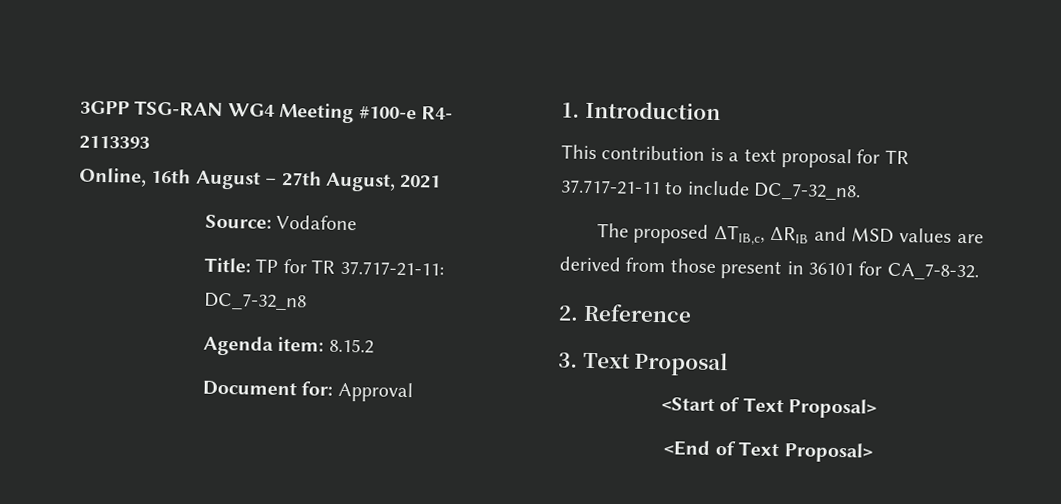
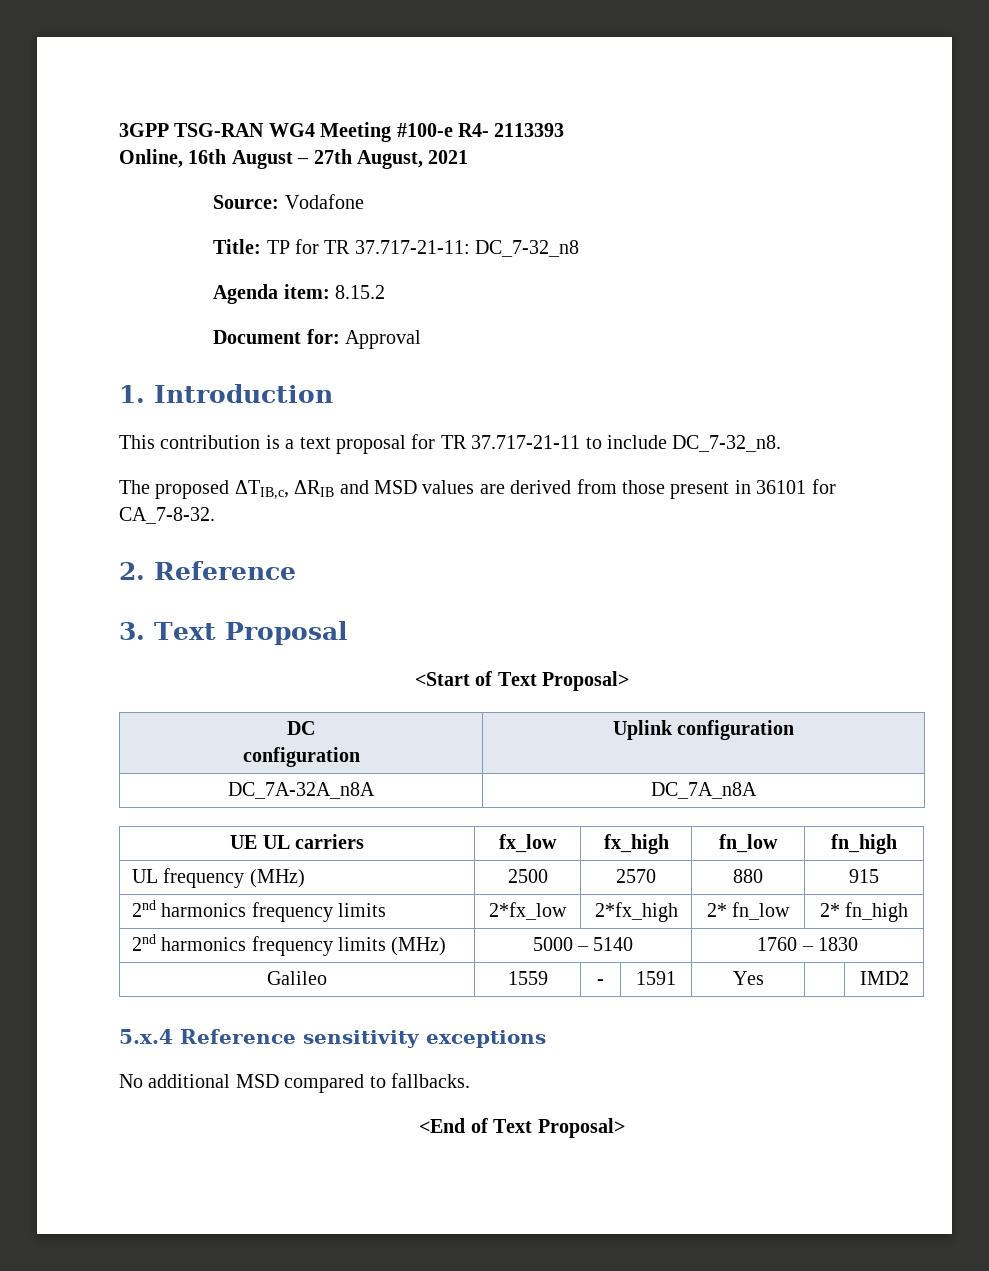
+ DC
+ configuration | Uplink configuration
+ DC_7A-32A_n8A | DC_7A_n8A
+ UE UL carriers | fx_low | fx_high | fn_low | fn_high
+ UL frequency (MHz) | 2500 | 2570 | 880 | 915
+ 2nd harmonics frequency limits | 2*fx_low | 2*fx_high | 2* fn_low | 2* fn_high
+ 2nd harmonics frequency limits (MHz) | 5000 – 5140 | 1760 – 1830
+ Galileo | 1559 | - | 1591 | Yes | | IMD2
+ 5.x.4 Reference sensitivity exceptions
+ No additional MSD compared to fallbacks.

